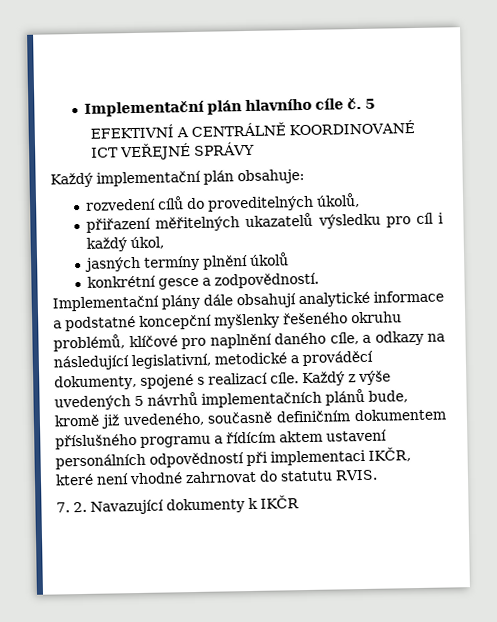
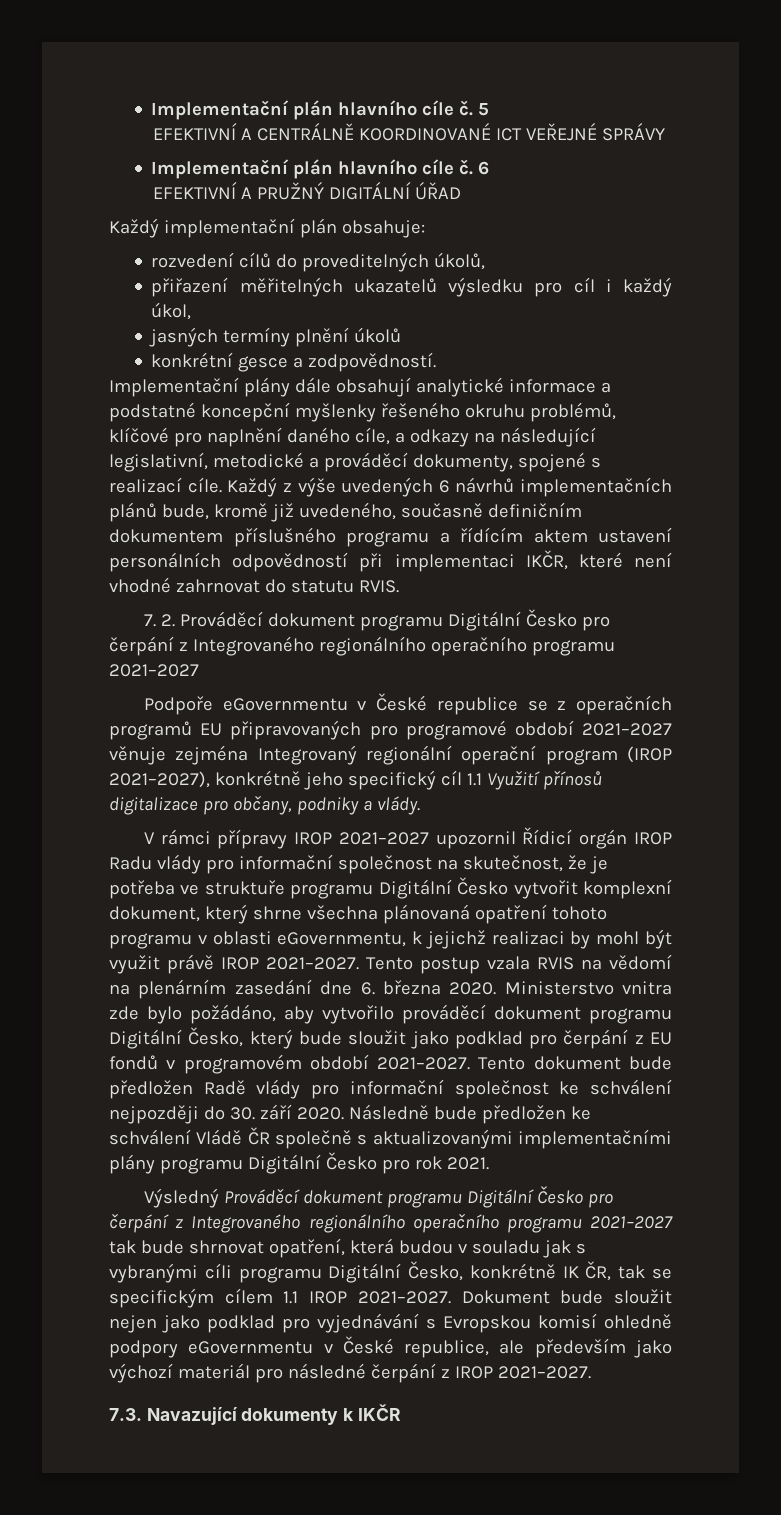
+ Implementační plán hlavního cíle č. 6
+ EFEKTIVNÍ A PRUŽNÝ DIGITÁLNÍ ÚŘAD
- Každý z výše uvedených 5 návrhů implementačních plánů bude, kromě již uvedeného, současně definičním dokumentem příslušného programu a řídícím aktem ustavení personálních odpovědností při implementaci IKČR, které není vhodné zahrnovat do statutu RVIS.
+ Každý z výše uvedených 6 návrhů implementačních plánů bude, kromě již uvedeného, současně definičním dokumentem příslušného programu a řídícím aktem ustavení personálních odpovědností při implementaci IKČR, které není vhodné zahrnovat do statutu RVIS.
- 7. 2. Navazující dokumenty k IKČR
+ 7. 2. Prováděcí dokument programu Digitální Česko pro čerpání z Integrovaného regionálního operačního programu 2021–2027
+ Podpoře eGovernmentu v České republice se z operačních programů EU připravovaných pro programové období 2021–2027 věnuje zejména Integrovaný regionální operační program (IROP 2021–2027), konkrétně jeho specifický cíl 1.1 Využití přínosů digitalizace pro občany, podniky a vlády.
+ V rámci přípravy IROP 2021–2027 upozornil Řídicí orgán IROP Radu vlády pro informační společnost na skutečnost, že je potřeba ve struktuře programu Digitální Česko vytvořit komplexní dokument, který shrne všechna plánovaná opatření tohoto programu v oblasti eGovernmentu, k jejichž realizaci by mohl být využit právě IROP 2021–2027. Tento postup vzala RVIS na vědomí na plenárním zasedání dne 6. března 2020. Ministerstvo vnitra zde bylo požádáno, aby vytvořilo prováděcí dokument programu Digitální Česko, který bude sloužit jako podklad pro čerpání z EU fondů v programovém období 2021–2027. Tento dokument bude předložen Radě vlády pro informační společnost ke schválení nejpozději do 30. září 2020. Následně bude předložen ke schválení Vládě ČR společně s aktualizovanými implementačními plány programu Digitální Česko pro rok 2021.
+ Výsledný Prováděcí dokument programu Digitální Česko pro čerpání z Integrovaného regionálního operačního programu 2021–2027 tak bude shrnovat opatření, která budou v souladu jak s vybranými cíli programu Digitální Česko, konkrétně IK ČR, tak se specifickým cílem 1.1 IROP 2021–2027. Dokument bude sloužit nejen jako podklad pro vyjednávání s Evropskou komisí ohledně podpory eGovernmentu v České republice, ale především jako výchozí materiál pro následné čerpání z IROP 2021–2027.
+ 7.3. Navazující dokumenty k IKČR

